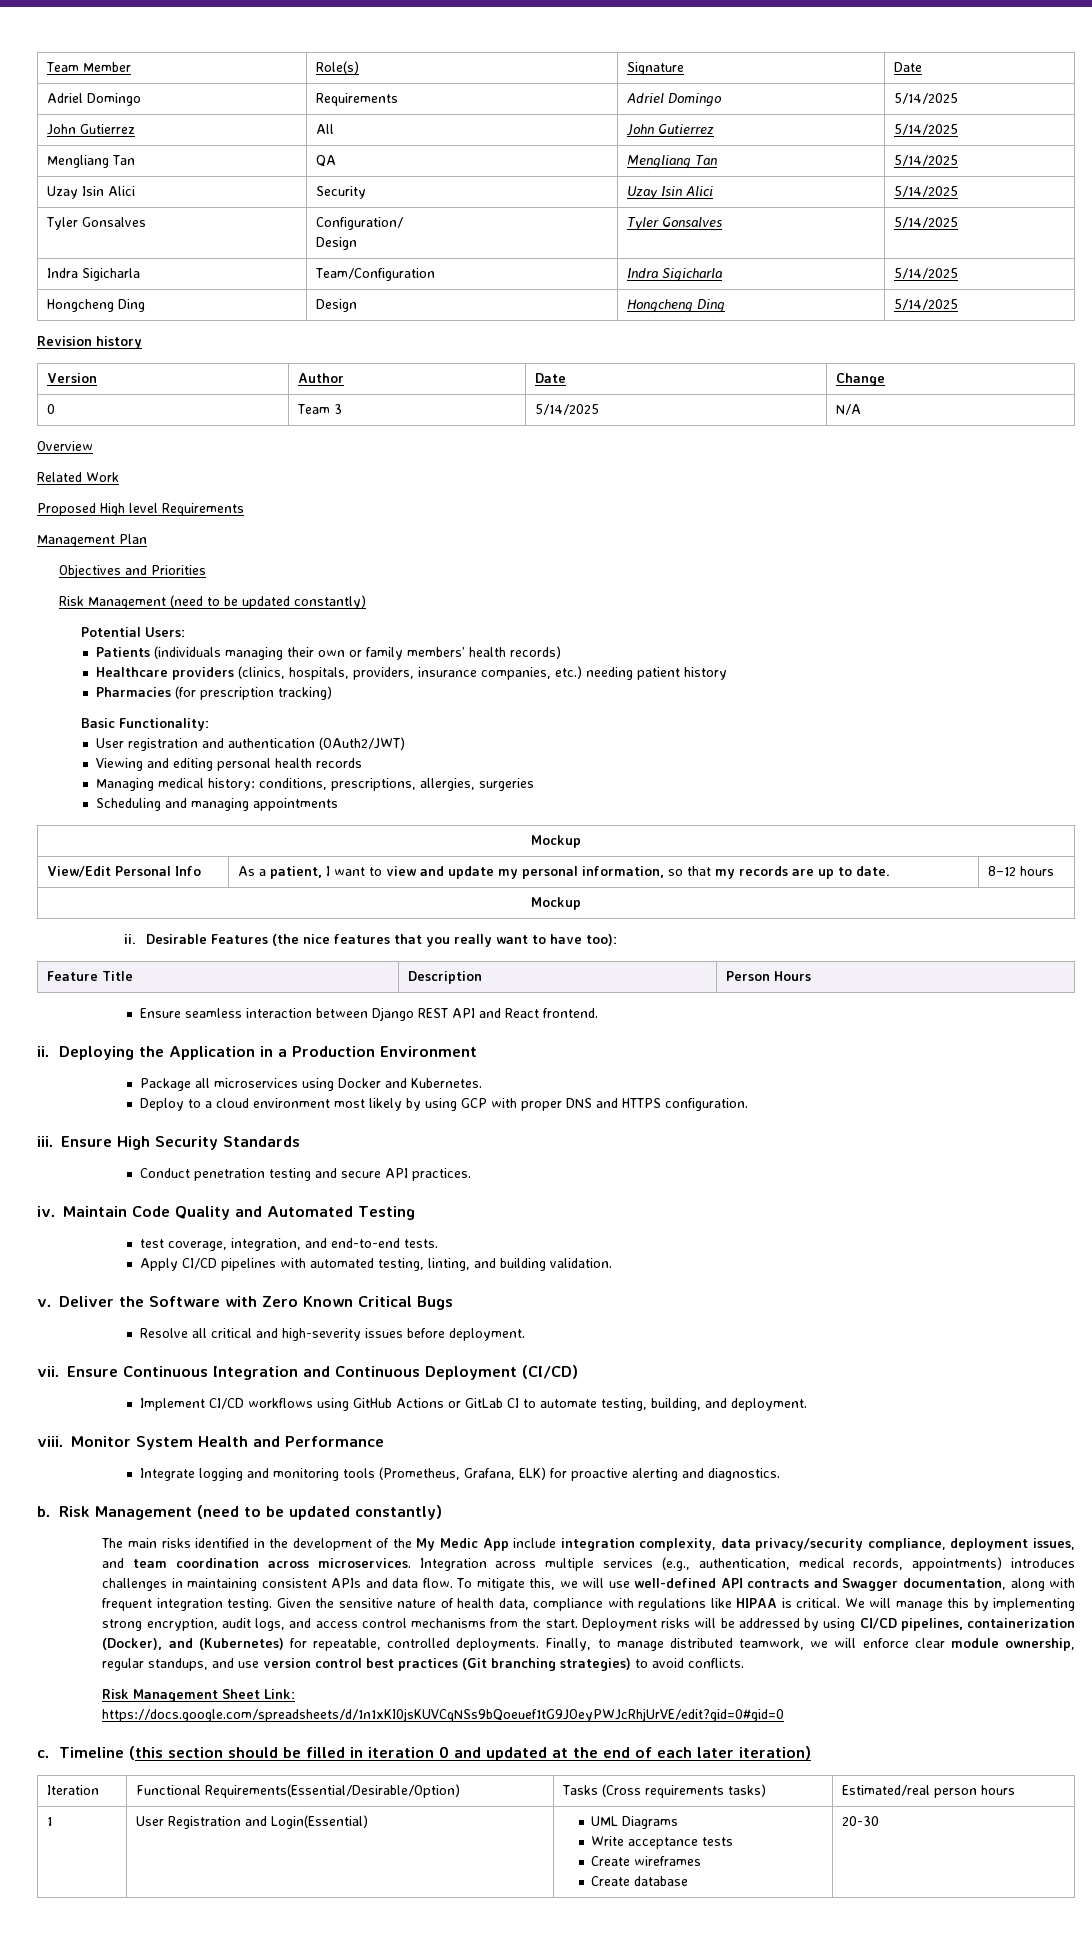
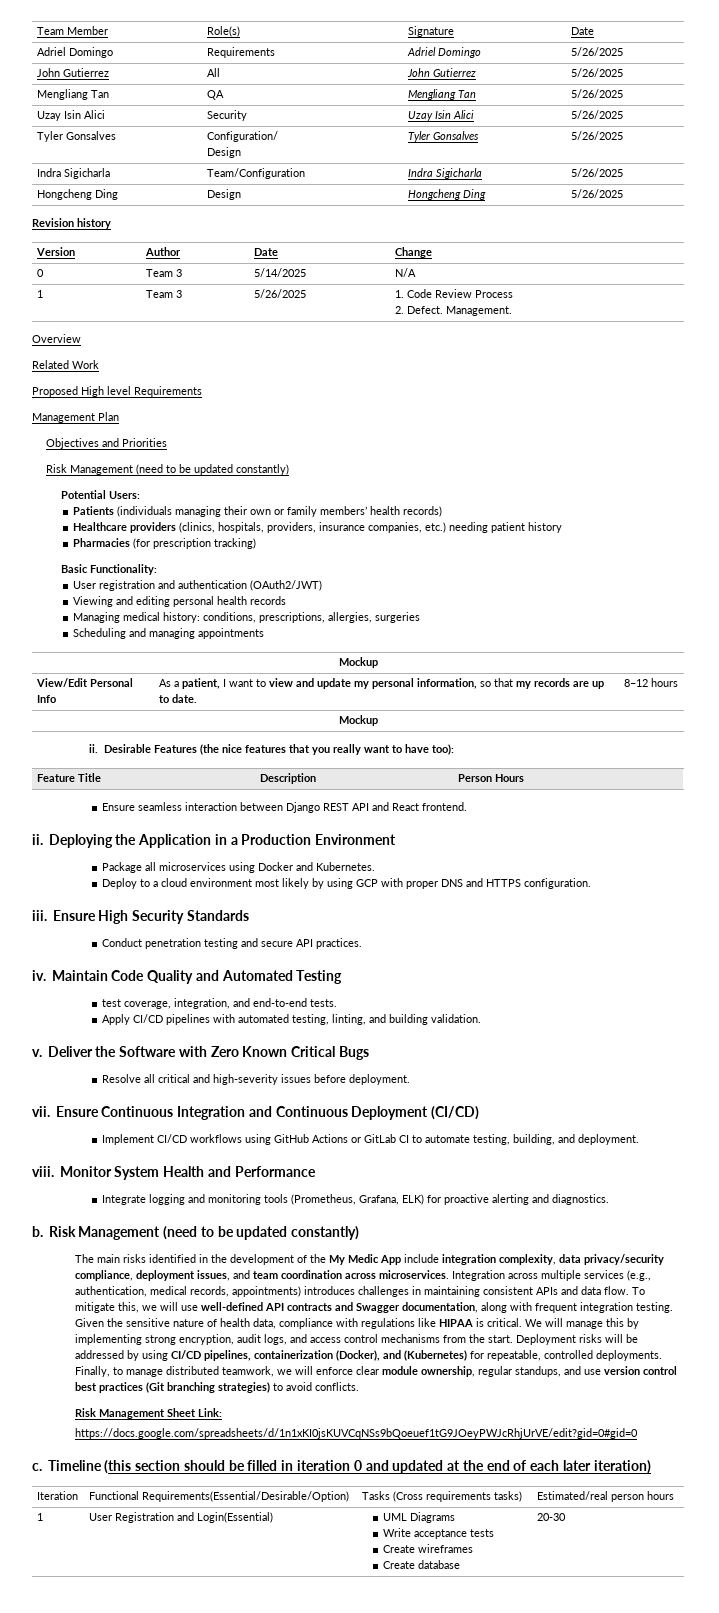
- Adriel Domingo | Requirements | Adriel Domingo | 5/14/2025
+ Adriel Domingo | Requirements | Adriel Domingo | 5/26/2025
- John Gutierrez | All | John Gutierrez | 5/14/2025
+ John Gutierrez | All | John Gutierrez | 5/26/2025
- Mengliang Tan | QA | Mengliang Tan | 5/14/2025
+ Mengliang Tan | QA | Mengliang Tan | 5/26/2025
- Uzay Isin Alici | Security | Uzay Isin Alici | 5/14/2025
+ Uzay Isin Alici | Security | Uzay Isin Alici | 5/26/2025
  Tyler Gonsalves | Configuration/
- Design | Tyler Gonsalves | 5/14/2025
+ Design | Tyler Gonsalves | 5/26/2025
- Indra Sigicharla | Team/Configuration | Indra Sigicharla | 5/14/2025
+ Indra Sigicharla | Team/Configuration | Indra Sigicharla | 5/26/2025
- Hongcheng Ding | Design | Hongcheng Ding | 5/14/2025
+ Hongcheng Ding | Design | Hongcheng Ding | 5/26/2025
+ 1 | Team 3 | 5/26/2025 | 1. Code Review Process
+ 2. Defect. Management.

